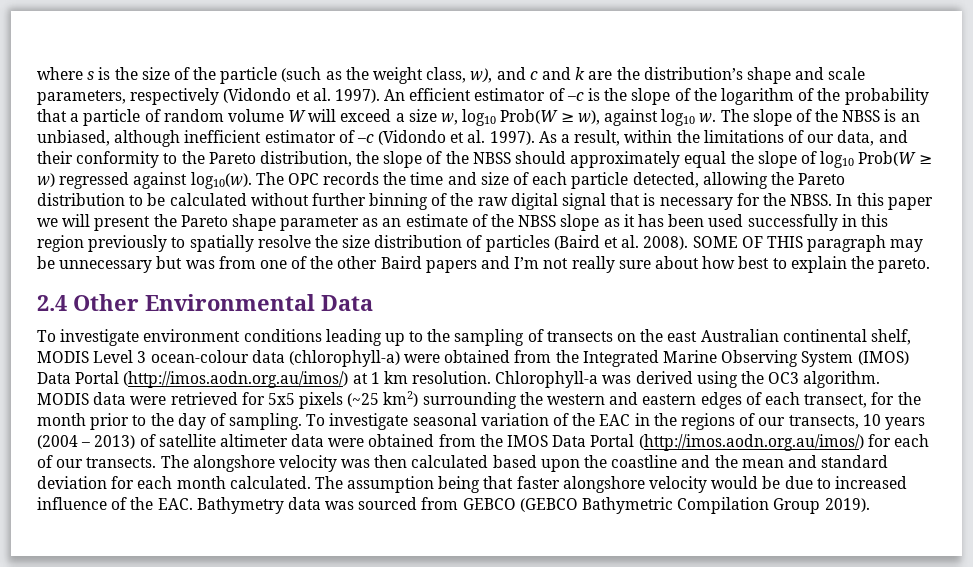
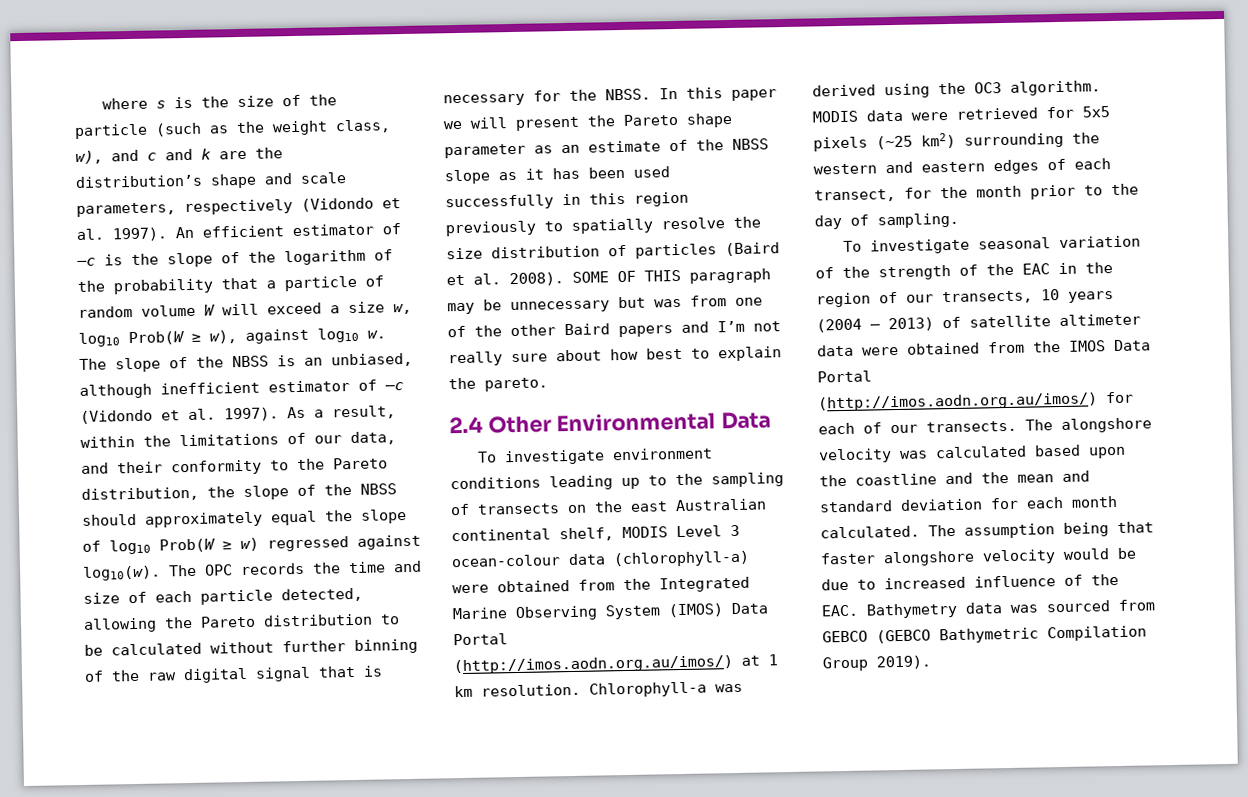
- MODIS data were retrieved for 5x5 pixels (~25 km2) surrounding the western and eastern edges of each transect, for the month prior to the day of sampling. To investigate seasonal variation of the EAC in the regions of our transects, 10 years (2004 – 2013) of satellite altimeter data were obtained from the IMOS Data Portal (http://imos.aodn.org.au/imos/) for each of our transects.
+ MODIS data were retrieved for 5x5 pixels (~25 km2) surrounding the western and eastern edges of each transect, for the month prior to the day of sampling.
+ To investigate seasonal variation of the strength of the EAC in the region of our transects, 10 years (2004 – 2013) of satellite altimeter data were obtained from the IMOS Data Portal (http://imos.aodn.org.au/imos/) for each of our transects.
- The alongshore velocity was then calculated based upon the coastline and the mean and standard deviation for each month calculated.
+ The alongshore velocity was calculated based upon the coastline and the mean and standard deviation for each month calculated.

